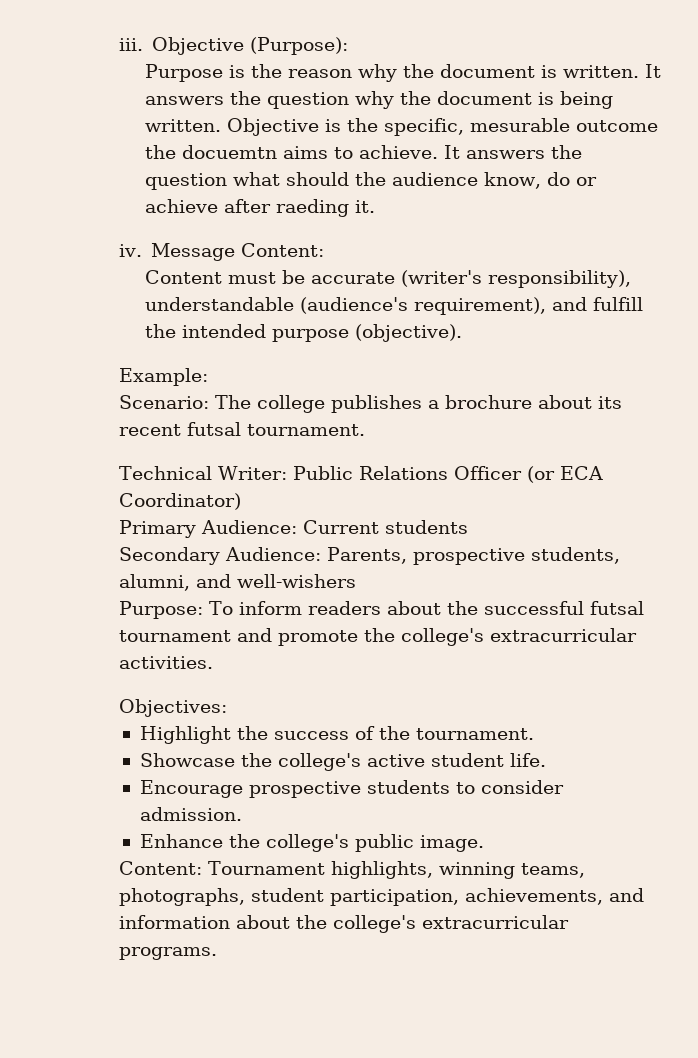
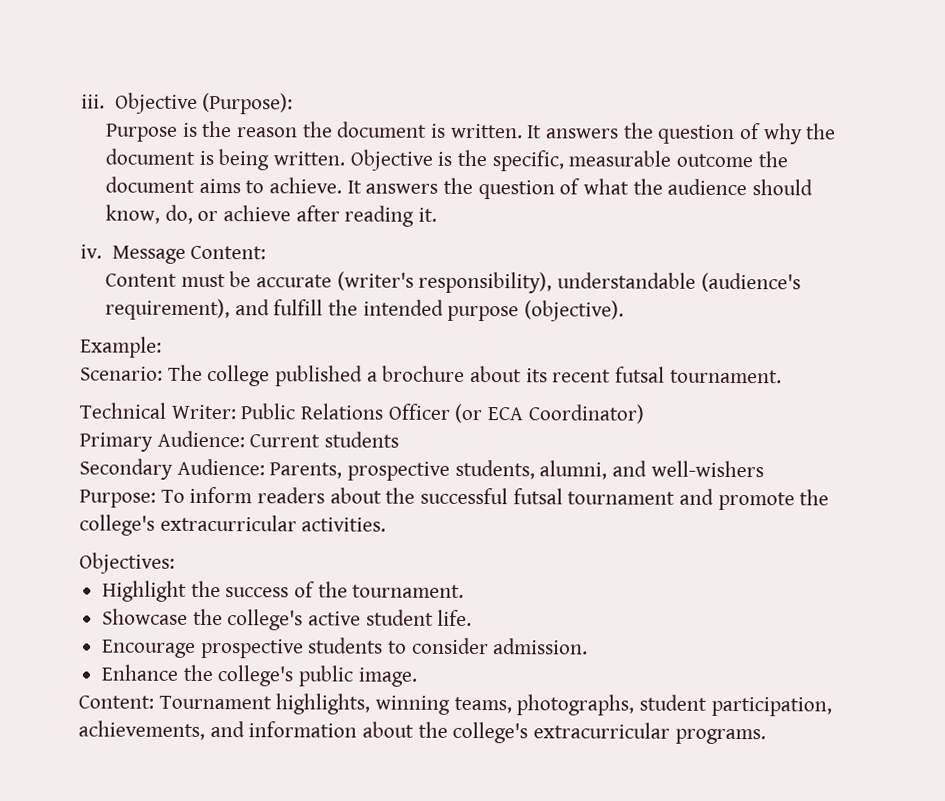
- Purpose is the reason why the document is written.
+ Purpose is the reason the document is written.
- It answers the question why the document is being written.
+ It answers the question of why the document is being written.
- Objective is the specific, mesurable outcome the docuemtn aims to achieve.
+ Objective is the specific, measurable outcome the document aims to achieve.
- It answers the question what should the audience know, do or achieve after raeding it.
+ It answers the question of what the audience should know, do, or achieve after reading it.
- Scenario: The college publishes a brochure about its recent futsal tournament.
+ Scenario: The college published a brochure about its recent futsal tournament.

